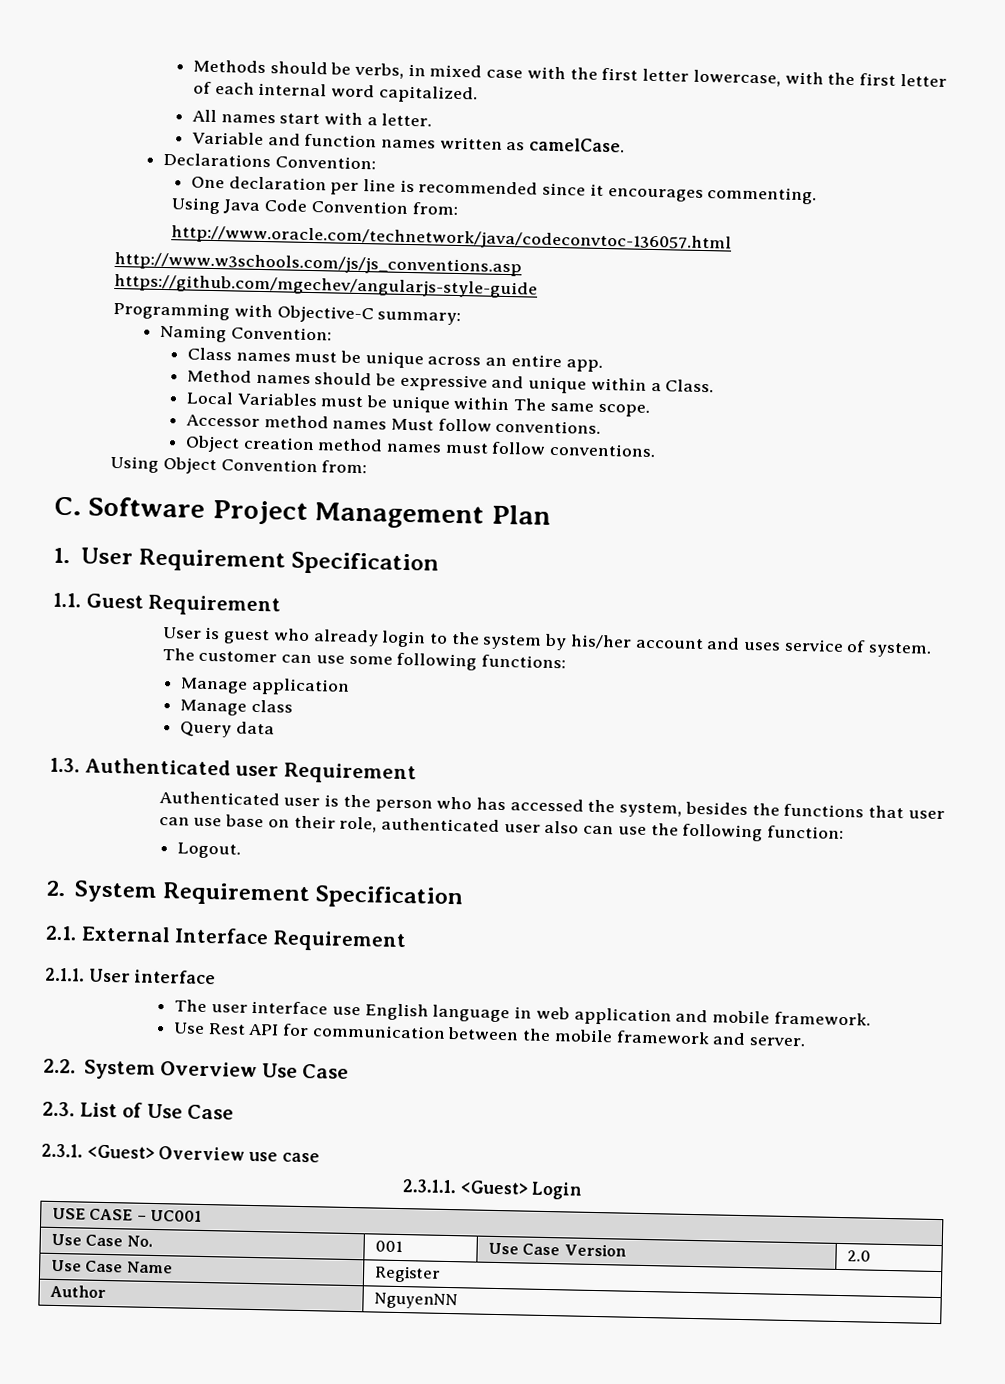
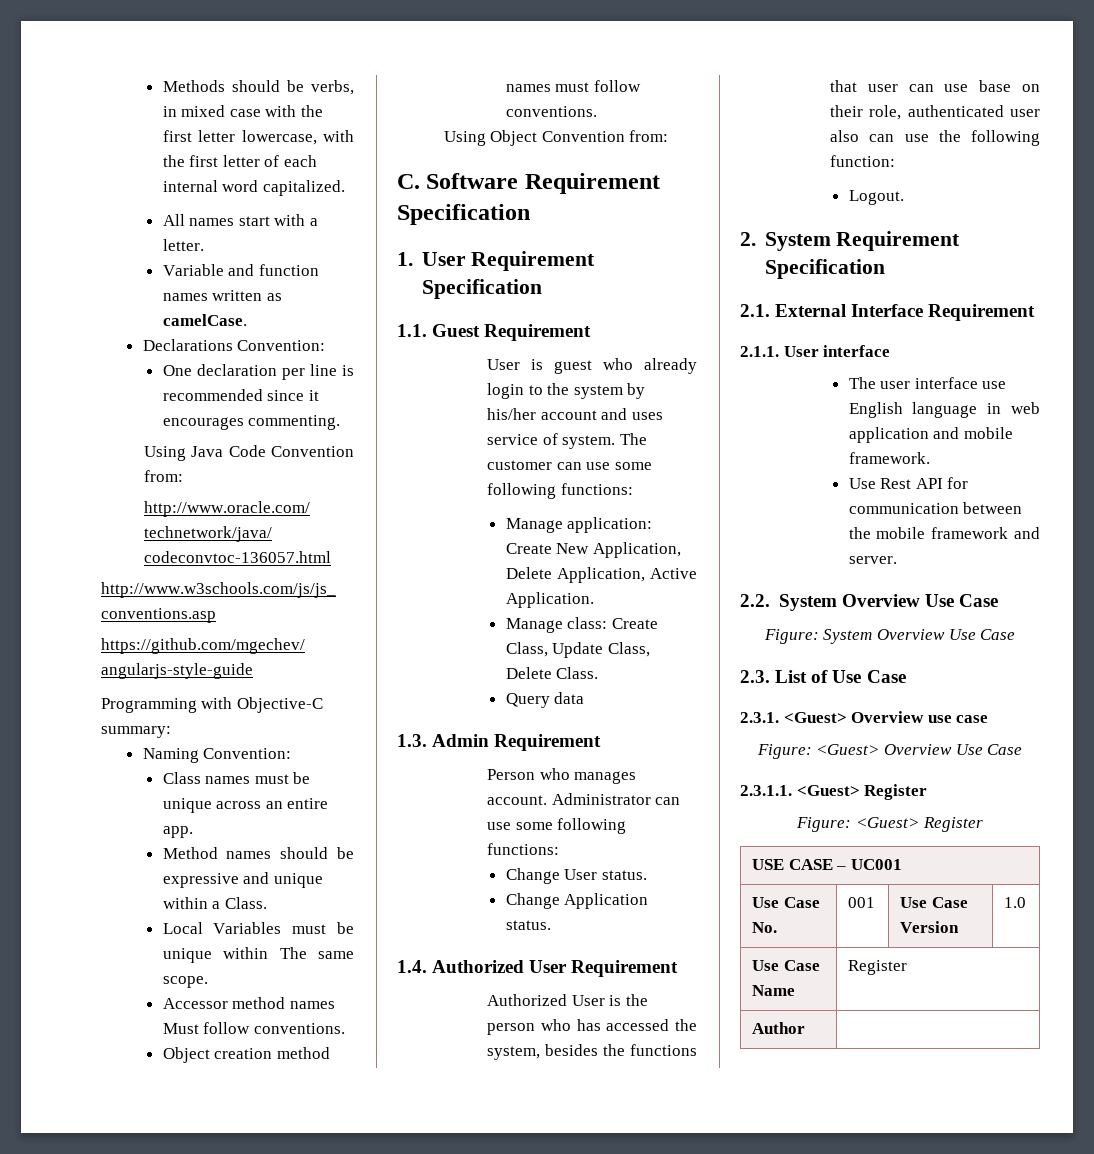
- C. Software Project Management Plan
+ C. Software Requirement Specification
- Manage application
- Manage class
+ Manage application: Create New Application, Delete Application, Active Application.
+ Manage class: Create Class, Update Class, Delete Class.
- 1.3. Authenticated user Requirement
- Authenticated user is the person who has accessed the system, besides the functions that user can use base on their role, authenticated user also can use the following function:
+ 1.3. Admin Requirement
+ Person who manages account. Administrator can use some following functions:
+ Change User status.
+ Change Application status.
+ 1.4. Authorized User Requirement
+ Authorized User is the person who has accessed the system, besides the functions that user can use base on their role, authenticated user also can use the following function:
+ Figure: System Overview Use Case
- 2.3.1.1. <Guest> Login
+ Figure: <Guest> Overview Use Case
+ 2.3.1.1. <Guest> Register
+ Figure: <Guest> Register
- Use Case No. | 001 | Use Case Version | 2.0
+ Use Case No. | 001 | Use Case Version | 1.0
- Author | NguyenNN
+ Author |

